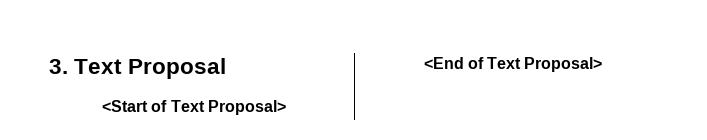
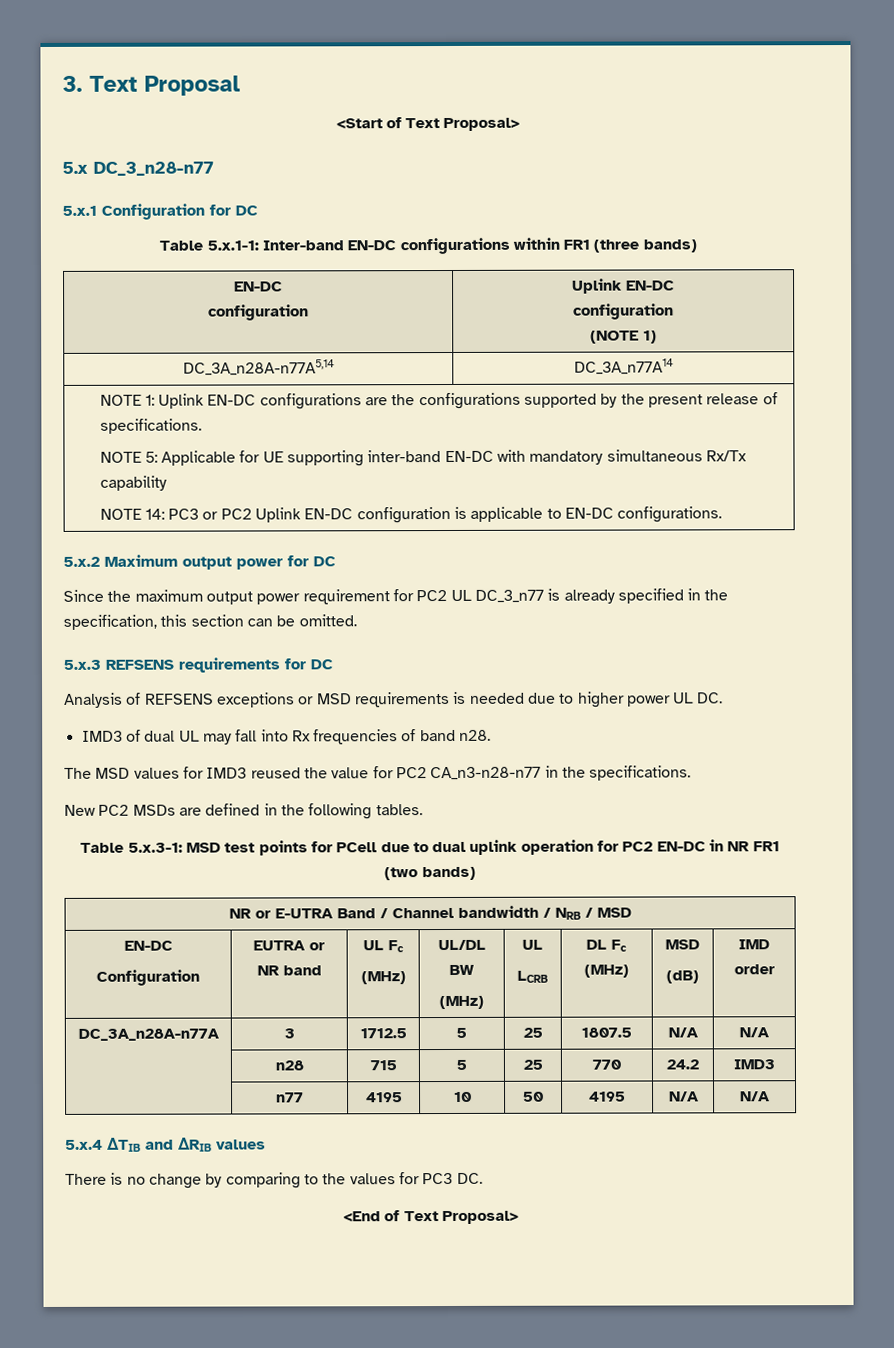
+ 5.x DC_3_n28-n77
+ 5.x.1 Configuration for DC
+ Table 5.x.1-1: Inter-band EN-DC configurations within FR1 (three bands)
+ EN-DC
+ configuration | Uplink EN-DC
+ configuration
+ (NOTE 1)
+ DC_3A_n28A-n77A5,14 | DC_3A_n77A14
+ NOTE 1: Uplink EN-DC configurations are the configurations supported by the present release of specifications.
+ NOTE 5: Applicable for UE supporting inter-band EN-DC with mandatory simultaneous Rx/Tx capability
+ NOTE 14: PC3 or PC2 Uplink EN-DC configuration is applicable to EN-DC configurations.
+ 5.x.2 Maximum output power for DC
+ Since the maximum output power requirement for PC2 UL DC_3_n77 is already specified in the specification, this section can be omitted.
+ 5.x.3 REFSENS requirements for DC
+ Analysis of REFSENS exceptions or MSD requirements is needed due to higher power UL DC.
+ IMD3 of dual UL may fall into Rx frequencies of band n28.
+ The MSD values for IMD3 reused the value for PC2 CA_n3-n28-n77 in the specifications.
+ New PC2 MSDs are defined in the following tables.
+ Table 5.x.3-1: MSD test points for PCell due to dual uplink operation for PC2 EN-DC in NR FR1 (two bands)
+ NR or E-UTRA Band / Channel bandwidth / NRB / MSD
+ EN-DC
+ Configuration | EUTRA or NR band | UL Fc
+ (MHz) | UL/DL BW
+ (MHz) | UL
+ LCRB | DL Fc (MHz) | MSD
+ (dB) | IMD order
+ DC_3A_n28A-n77A | 3 | 1712.5 | 5 | 25 | 1807.5 | N/A | N/A
+ | n28 | 715 | 5 | 25 | 770 | 24.2 | IMD3
+ | n77 | 4195 | 10 | 50 | 4195 | N/A | N/A
+ 5.x.4 ∆TIB and ∆RIB values
+ There is no change by comparing to the values for PC3 DC.

